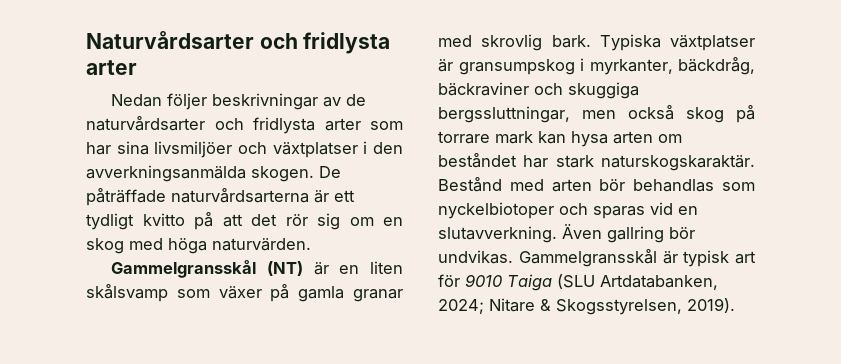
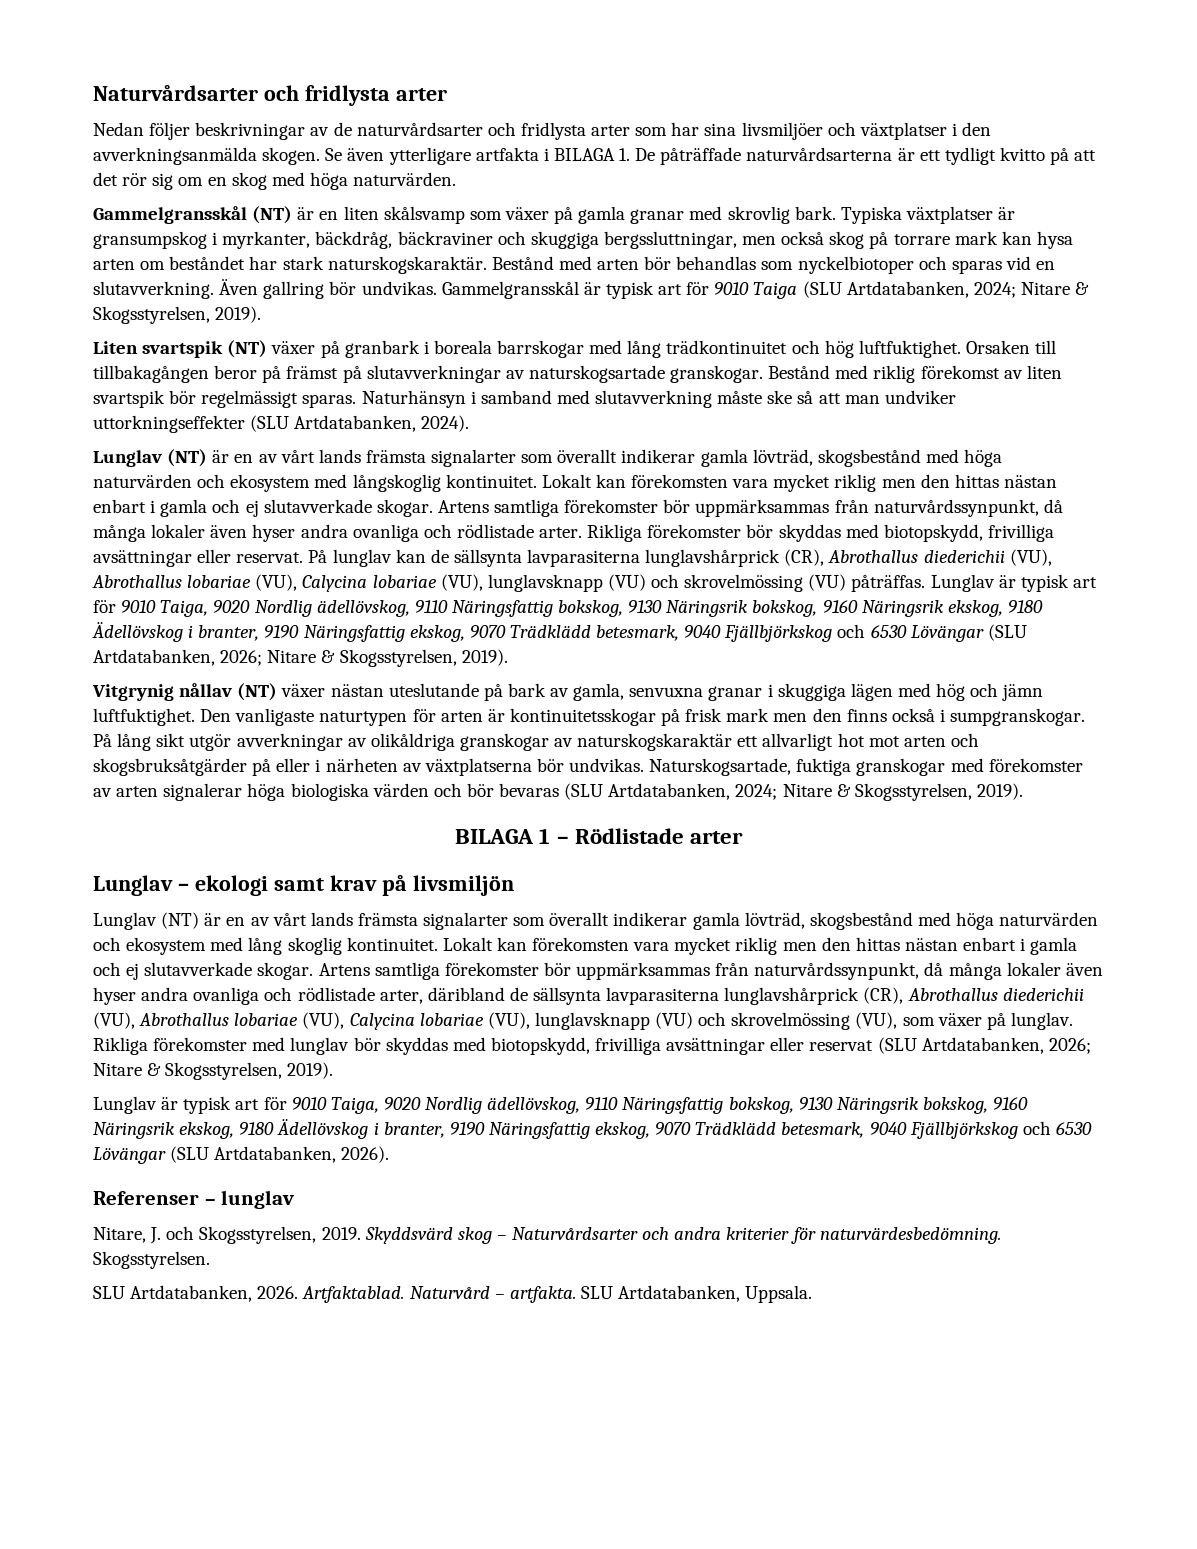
- De påträffade naturvårdsarterna är ett tydligt kvitto på att det rör sig om en skog med höga naturvärden.
+ Se även ytterligare artfakta i BILAGA 1. De påträffade naturvårdsarterna är ett tydligt kvitto på att det rör sig om en skog med höga naturvärden.
+ Liten svartspik (NT) växer på granbark i boreala barrskogar med lång trädkontinuitet och hög luftfuktighet. Orsaken till tillbakagången beror på främst på slutavverkningar av naturskogsartade granskogar. Bestånd med riklig förekomst av liten svartspik bör regelmässigt sparas. Naturhänsyn i samband med slutavverkning måste ske så att man undviker uttorkningseffekter (SLU Artdatabanken, 2024).
+ Lunglav (NT) är en av vårt lands främsta signalarter som överallt indikerar gamla lövträd, skogsbestånd med höga naturvärden och ekosystem med långskoglig kontinuitet. Lokalt kan förekomsten vara mycket riklig men den hittas nästan enbart i gamla och ej slutavverkade skogar. Artens samtliga förekomster bör uppmärksammas från naturvårdssynpunkt, då många lokaler även hyser andra ovanliga och rödlistade arter. Rikliga förekomster bör skyddas med biotopskydd, frivilliga avsättningar eller reservat. På lunglav kan de sällsynta lavparasiterna lunglavshårprick (CR), Abrothallus diederichii (VU), Abrothallus lobariae (VU), Calycina lobariae (VU), lunglavsknapp (VU) och skrovelmössing (VU) påträffas. Lunglav är typisk art för 9010 Taiga, 9020 Nordlig ädellövskog, 9110 Näringsfattig bokskog, 9130 Näringsrik bokskog, 9160 Näringsrik ekskog, 9180 Ädellövskog i branter, 9190 Näringsfattig ekskog, 9070 Trädklädd betesmark, 9040 Fjällbjörkskog och 6530 Lövängar (SLU Artdatabanken, 2026; Nitare & Skogsstyrelsen, 2019).
+ Vitgrynig nållav (NT) växer nästan uteslutande på bark av gamla, senvuxna granar i skuggiga lägen med hög och jämn luftfuktighet. Den vanligaste naturtypen för arten är kontinuitetsskogar på frisk mark men den finns också i sumpgranskogar. På lång sikt utgör avverkningar av olikåldriga granskogar av naturskogskaraktär ett allvarligt hot mot arten och skogsbruksåtgärder på eller i närheten av växtplatserna bör undvikas. Naturskogsartade, fuktiga granskogar med förekomster av arten signalerar höga biologiska värden och bör bevaras (SLU Artdatabanken, 2024; Nitare & Skogsstyrelsen, 2019).
+ BILAGA 1 – Rödlistade arter
+ Lunglav – ekologi samt krav på livsmiljön
+ Lunglav (NT) är en av vårt lands främsta signalarter som överallt indikerar gamla lövträd, skogsbestånd med höga naturvärden och ekosystem med lång skoglig kontinuitet. Lokalt kan förekomsten vara mycket riklig men den hittas nästan enbart i gamla och ej slutavverkade skogar. Artens samtliga förekomster bör uppmärksammas från naturvårdssynpunkt, då många lokaler även hyser andra ovanliga och rödlistade arter, däribland de sällsynta lavparasiterna lunglavshårprick (CR), Abrothallus diederichii (VU), Abrothallus lobariae (VU), Calycina lobariae (VU), lunglavsknapp (VU) och skrovelmössing (VU), som växer på lunglav. Rikliga förekomster med lunglav bör skyddas med biotopskydd, frivilliga avsättningar eller reservat (SLU Artdatabanken, 2026; Nitare & Skogsstyrelsen, 2019).
+ Lunglav är typisk art för 9010 Taiga, 9020 Nordlig ädellövskog, 9110 Näringsfattig bokskog, 9130 Näringsrik bokskog, 9160 Näringsrik ekskog, 9180 Ädellövskog i branter, 9190 Näringsfattig ekskog, 9070 Trädklädd betesmark, 9040 Fjällbjörkskog och 6530 Lövängar (SLU Artdatabanken, 2026).
+ Referenser – lunglav
+ Nitare, J. och Skogsstyrelsen, 2019. Skyddsvärd skog – Naturvårdsarter och andra kriterier för naturvärdesbedömning. Skogsstyrelsen.
+ SLU Artdatabanken, 2026. Artfaktablad. Naturvård – artfakta. SLU Artdatabanken, Uppsala.

